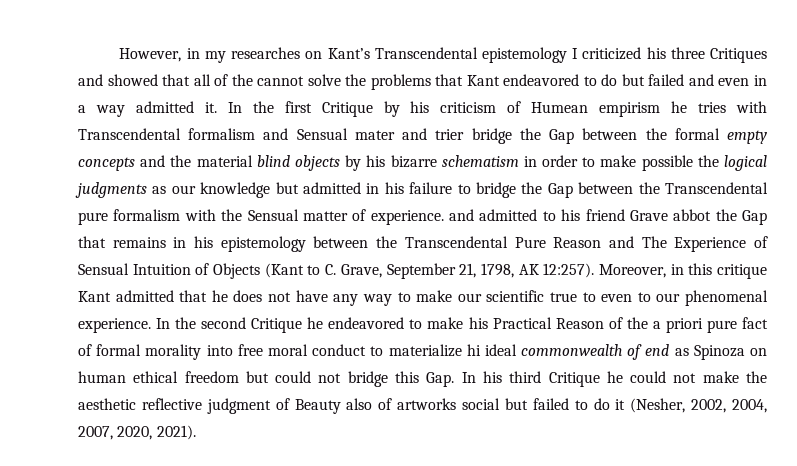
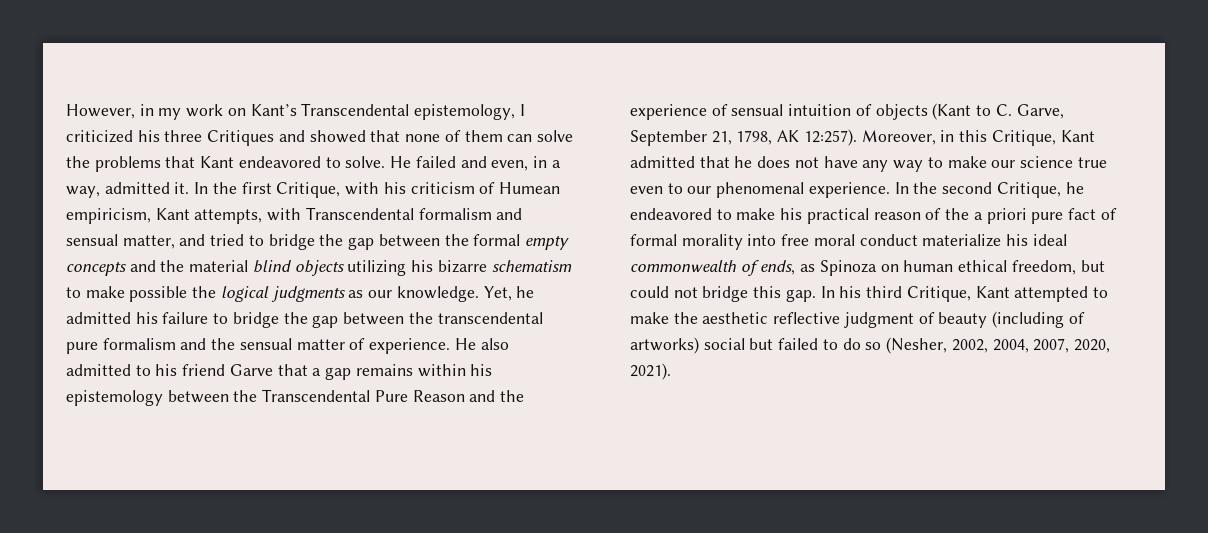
- However, in my researches on Kant’s Transcendental epistemology I criticized his three Critiques and showed that all of the cannot solve the problems that Kant endeavored to do but failed and even in a way admitted it.
+ However, in my work on Kant’s Transcendental epistemology, I criticized his three Critiques and showed that none of them can solve the problems that Kant endeavored to solve. He failed and even, in a way, admitted it.
- In the first Critique by his criticism of Humean empirism he tries with Transcendental formalism and Sensual mater and trier bridge the Gap between the formal empty concepts and the material blind objects by his bizarre schematism in order to make possible the logical judgments as our knowledge but admitted in his failure to bridge the Gap between the Transcendental pure formalism with the Sensual matter of experience. and admitted to his friend Grave abbot the Gap that remains in his epistemology between the Transcendental Pure Reason and The Experience of Sensual Intuition of Objects (Kant to C. Grave, September 21, 1798, AK 12:257).
+ In the first Critique, with his criticism of Humean empiricism, Kant attempts, with Transcendental formalism and sensual matter, and tried to bridge the gap between the formal empty concepts and the material blind objects utilizing his bizarre schematism to make possible the logical judgments as our knowledge. Yet, he admitted his failure to bridge the gap between the transcendental pure formalism and the sensual matter of experience. He also admitted to his friend Garve that a gap remains within his epistemology between the Transcendental Pure Reason and the experience of sensual intuition of objects (Kant to C. Garve, September 21, 1798, AK 12:257).
- Moreover, in this critique Kant admitted that he does not have any way to make our scientific true to even to our phenomenal experience.
+ Moreover, in this Critique, Kant admitted that he does not have any way to make our science true even to our phenomenal experience.
- In the second Critique he endeavored to make his Practical Reason of the a priori pure fact of formal morality into free moral conduct to materialize hi ideal commonwealth of end as Spinoza on human ethical freedom but could not bridge this Gap. In his third Critique he could not make the aesthetic reflective judgment of Beauty also of artworks social but failed to do it (Nesher, 2002, 2004, 2007, 2020, 2021).
+ In the second Critique, he endeavored to make his practical reason of the a priori pure fact of formal morality into free moral conduct materialize his ideal commonwealth of ends, as Spinoza on human ethical freedom, but could not bridge this gap. In his third Critique, Kant attempted to make the aesthetic reflective judgment of beauty (including of artworks) social but failed to do so (Nesher, 2002, 2004, 2007, 2020, 2021).

